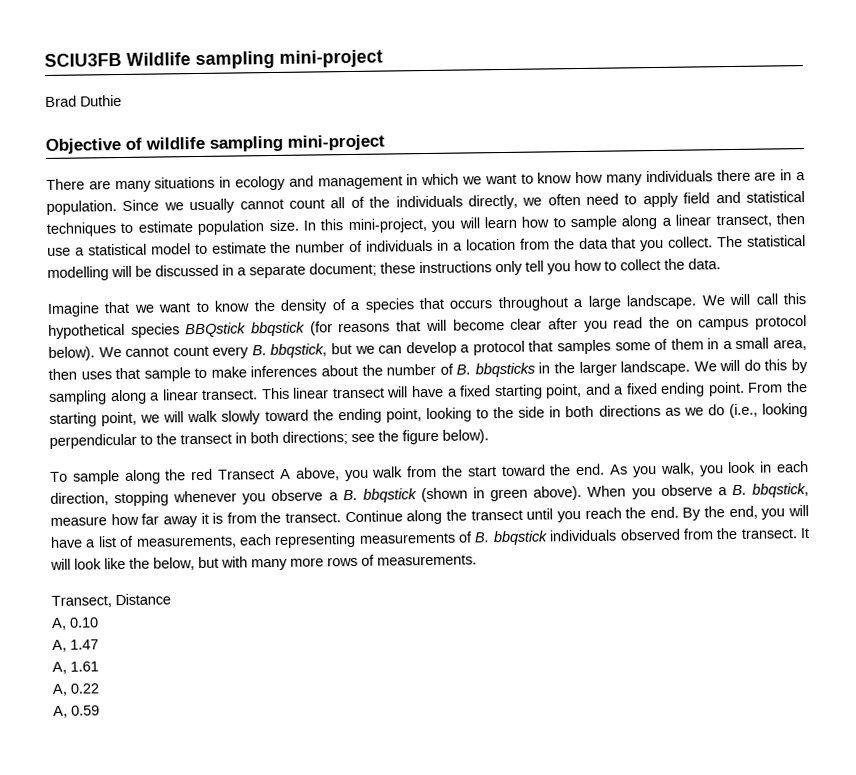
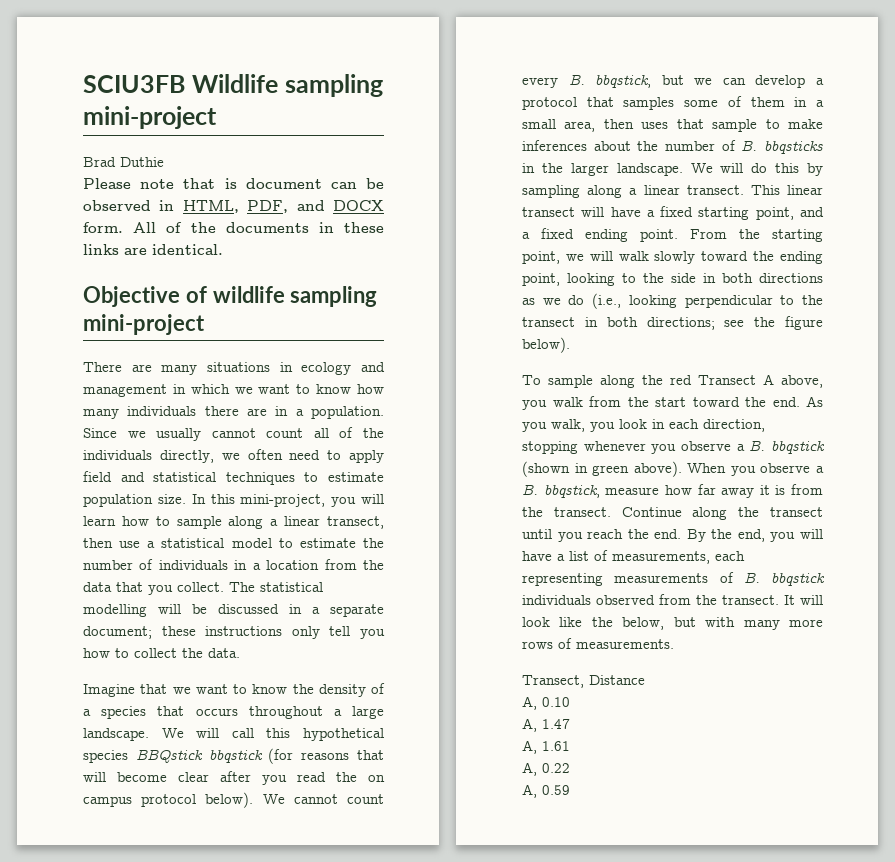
+ Please note that is document can be observed in HTML, PDF, and DOCX form. All of the documents in these links are identical.

